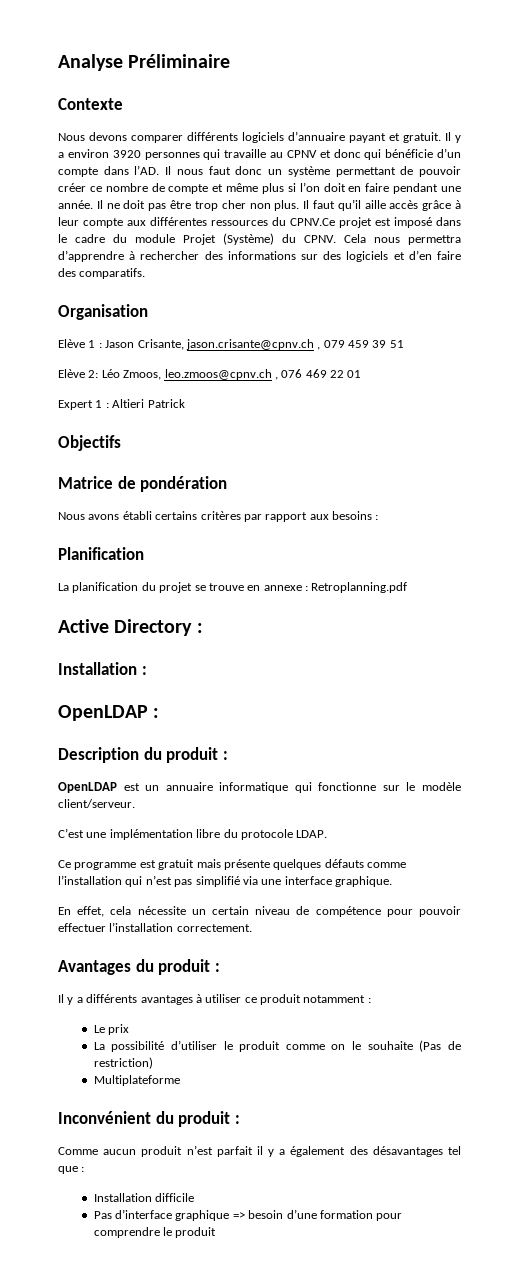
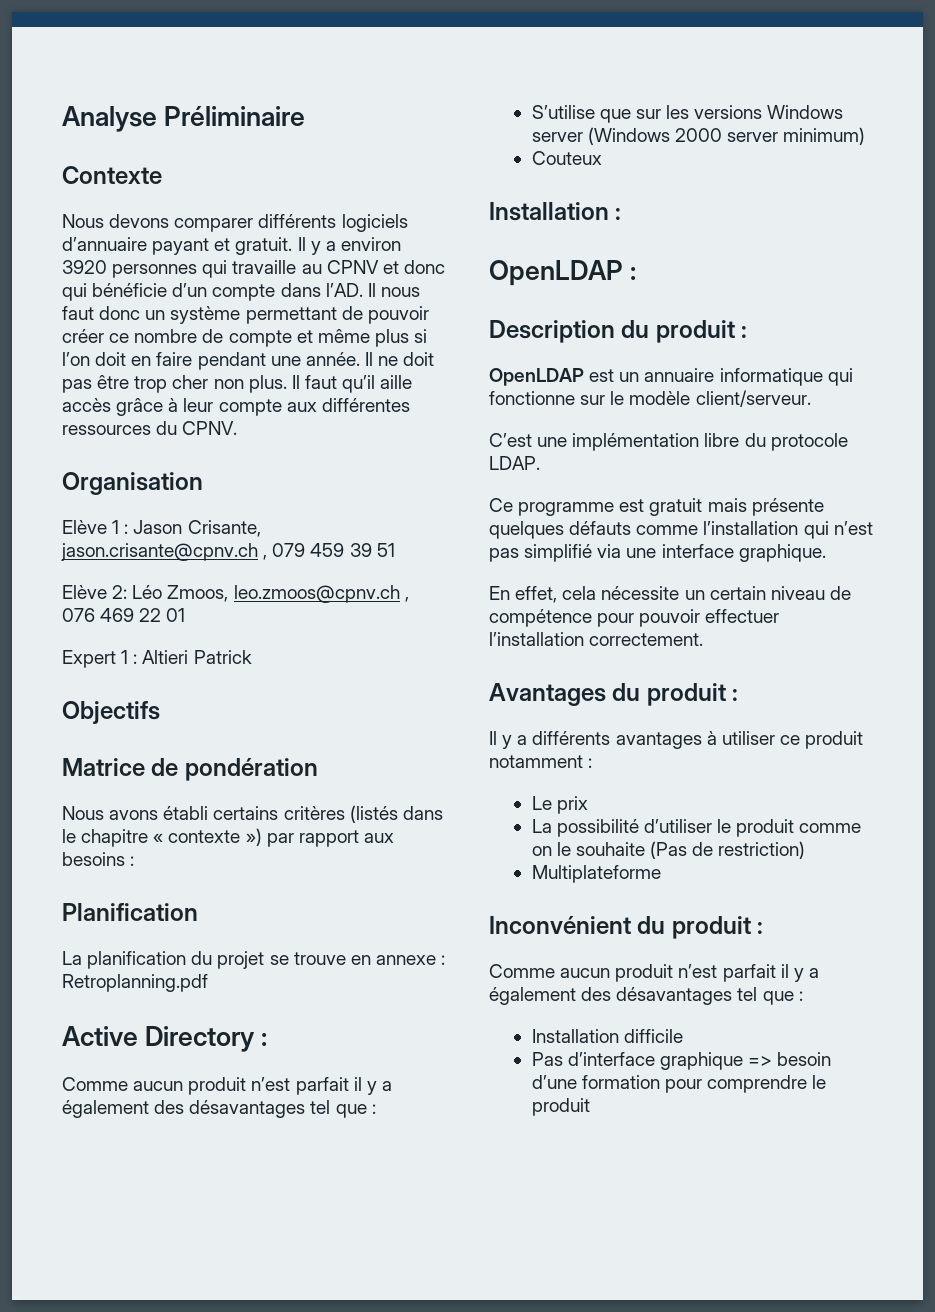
- Il faut qu’il aille accès grâce à leur compte aux différentes ressources du CPNV.Ce projet est imposé dans le cadre du module Projet (Système) du CPNV. Cela nous permettra d’apprendre à rechercher des informations sur des logiciels et d’en faire des comparatifs.
+ Il faut qu’il aille accès grâce à leur compte aux différentes ressources du CPNV.
- Nous avons établi certains critères par rapport aux besoins :
+ Nous avons établi certains critères (listés dans le chapitre « contexte ») par rapport aux besoins :
  Active Directory :
+ Comme aucun produit n’est parfait il y a également des désavantages tel que :
+ S’utilise que sur les versions Windows server (Windows 2000 server minimum)
+ Couteux

